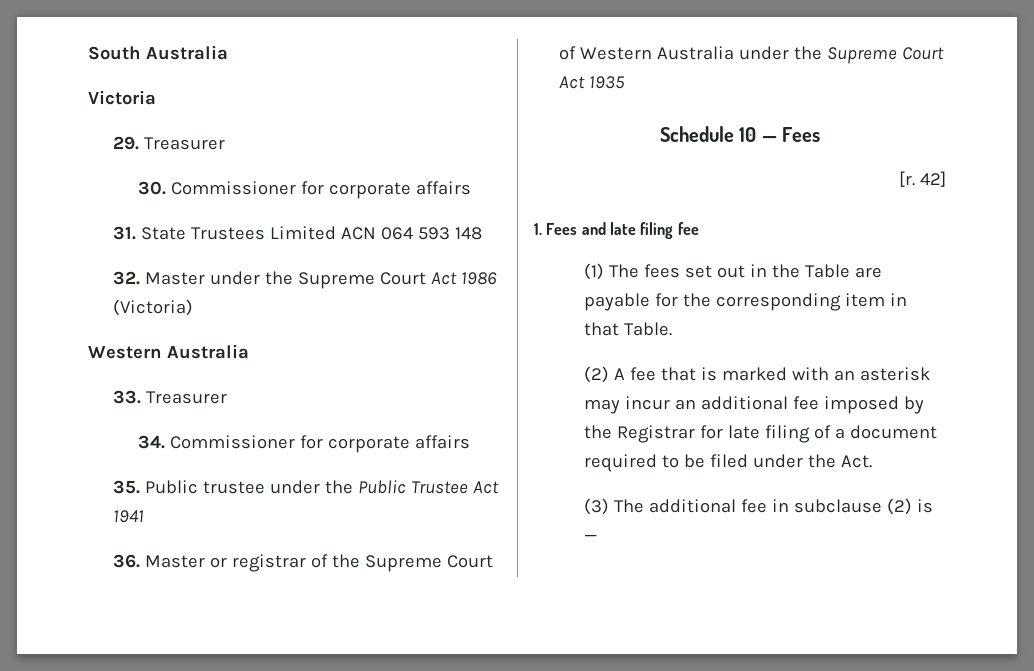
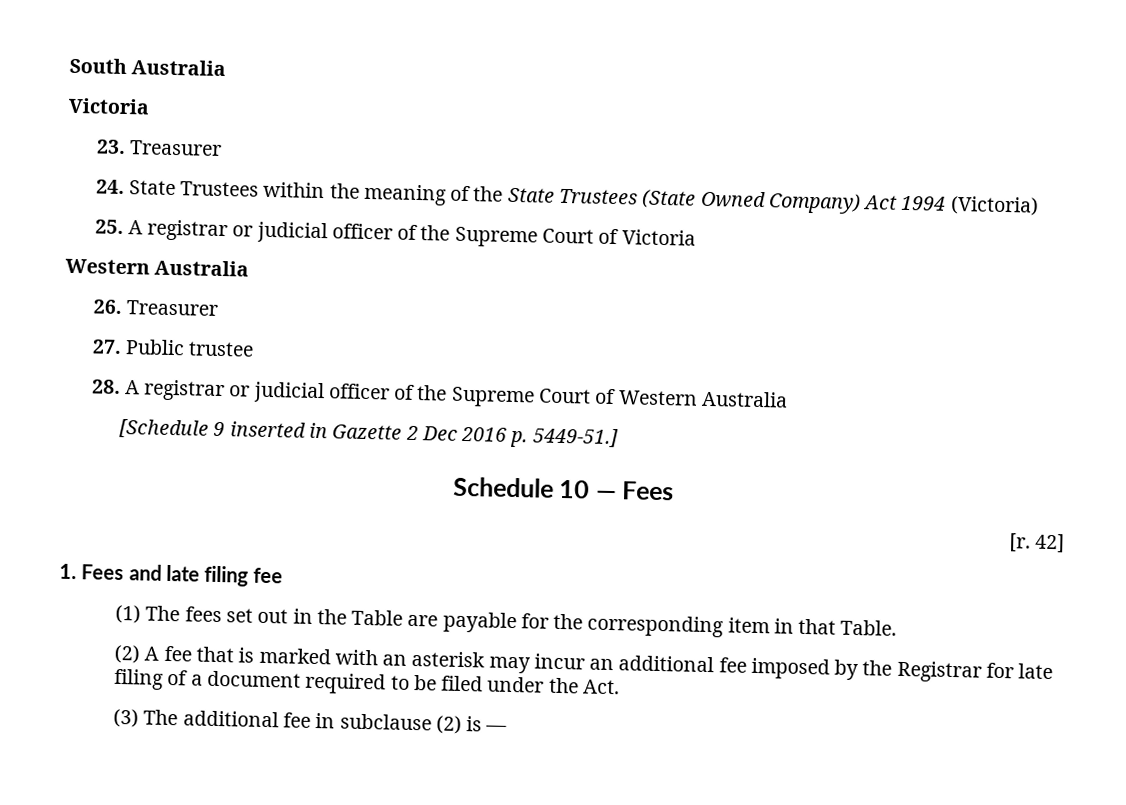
- 29. Treasurer
- 30. Commissioner for corporate affairs
- 31. State Trustees Limited ACN 064 593 148
- 32. Master under the Supreme Court Act 1986 (Victoria)
+ 23. Treasurer
+ 24. State Trustees within the meaning of the State Trustees (State Owned Company) Act 1994 (Victoria)
+ 25. A registrar or judicial officer of the Supreme Court of Victoria
  Western Australia
- 33. Treasurer
- 34. Commissioner for corporate affairs
- 35. Public trustee under the Public Trustee Act 1941
- 36. Master or registrar of the Supreme Court of Western Australia under the Supreme Court Act 1935
+ 26. Treasurer
+ 27. Public trustee
+ 28. A registrar or judicial officer of the Supreme Court of Western Australia
+ [Schedule 9 inserted in Gazette 2 Dec 2016 p. 5449-51.]

